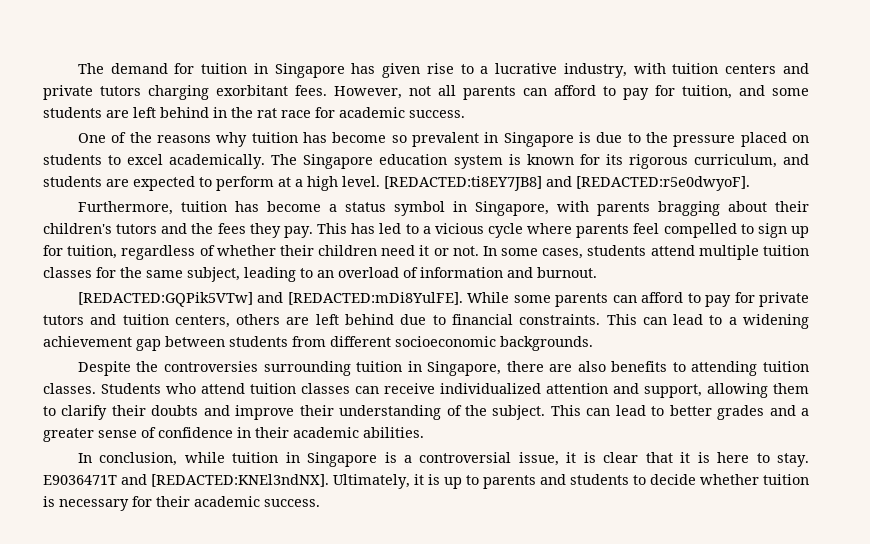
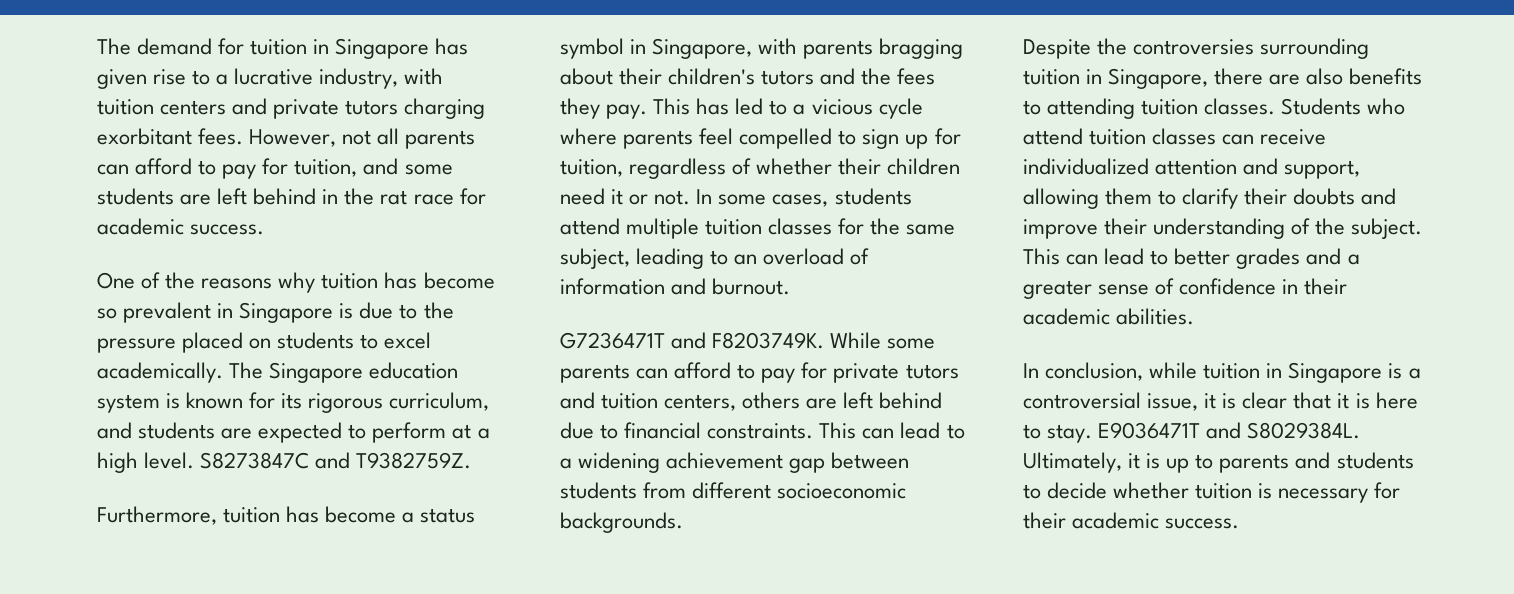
- [REDACTED:ti8EY7JB8] and [REDACTED:r5e0dwyoF].
+ S8273847C and T9382759Z.
- [REDACTED:GQPik5VTw] and [REDACTED:mDi8YulFE].
+ G7236471T and F8203749K.
- E9036471T and [REDACTED:KNEl3ndNX].
+ E9036471T and S8029384L.

